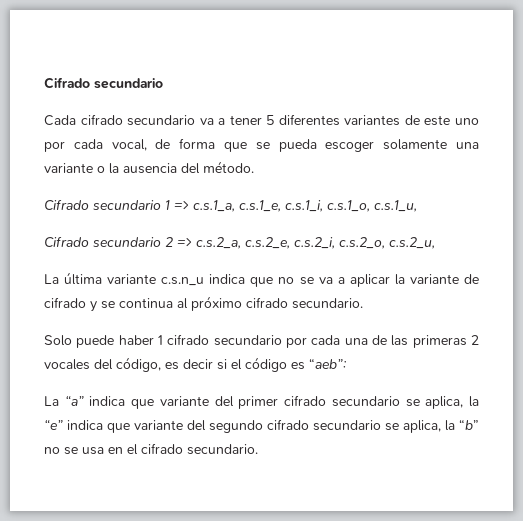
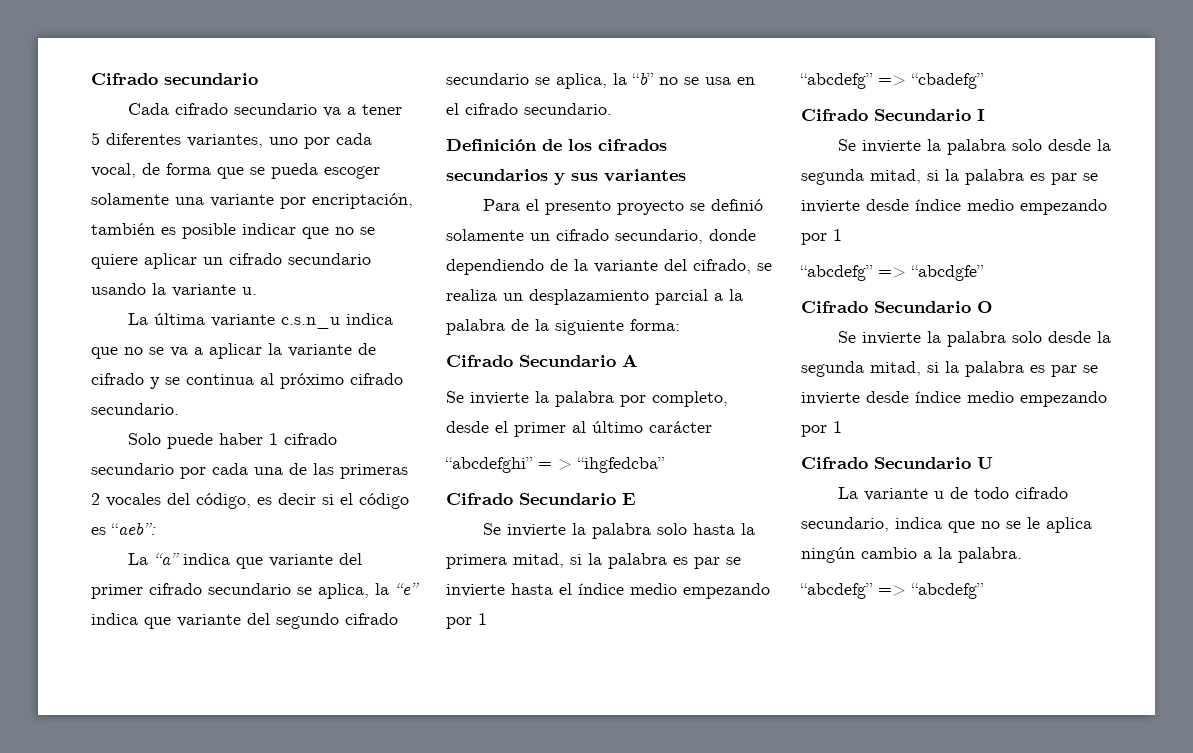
- Cada cifrado secundario va a tener 5 diferentes variantes de este uno por cada vocal, de forma que se pueda escoger solamente una variante o la ausencia del método.
- Cifrado secundario 1 => c.s.1_a, c.s.1_e, c.s.1_i, c.s.1_o, c.s.1_u,
- Cifrado secundario 2 => c.s.2_a, c.s.2_e, c.s.2_i, c.s.2_o, c.s.2_u,
+ Cada cifrado secundario va a tener 5 diferentes variantes, uno por cada vocal, de forma que se pueda escoger solamente una variante por encriptación, también es posible indicar que no se quiere aplicar un cifrado secundario usando la variante u.
+ Definición de los cifrados secundarios y sus variantes
+ Para el presento proyecto se definió solamente un cifrado secundario, donde dependiendo de la variante del cifrado, se realiza un desplazamiento parcial a la palabra de la siguiente forma:
+ Cifrado Secundario A
+ Se invierte la palabra por completo, desde el primer al último carácter
+ “abcdefghi” = > “ihgfedcba”
+ Cifrado Secundario E
+ Se invierte la palabra solo hasta la primera mitad, si la palabra es par se invierte hasta el índice medio empezando por 1
+ “abcdefg” => “cbadefg”
+ Cifrado Secundario I
+ Se invierte la palabra solo desde la segunda mitad, si la palabra es par se invierte desde índice medio empezando por 1
+ “abcdefg” => “abcdgfe”
+ Cifrado Secundario O
+ Se invierte la palabra solo desde la segunda mitad, si la palabra es par se invierte desde índice medio empezando por 1
+ Cifrado Secundario U
+ La variante u de todo cifrado secundario, indica que no se le aplica ningún cambio a la palabra.
+ “abcdefg” => “abcdefg”

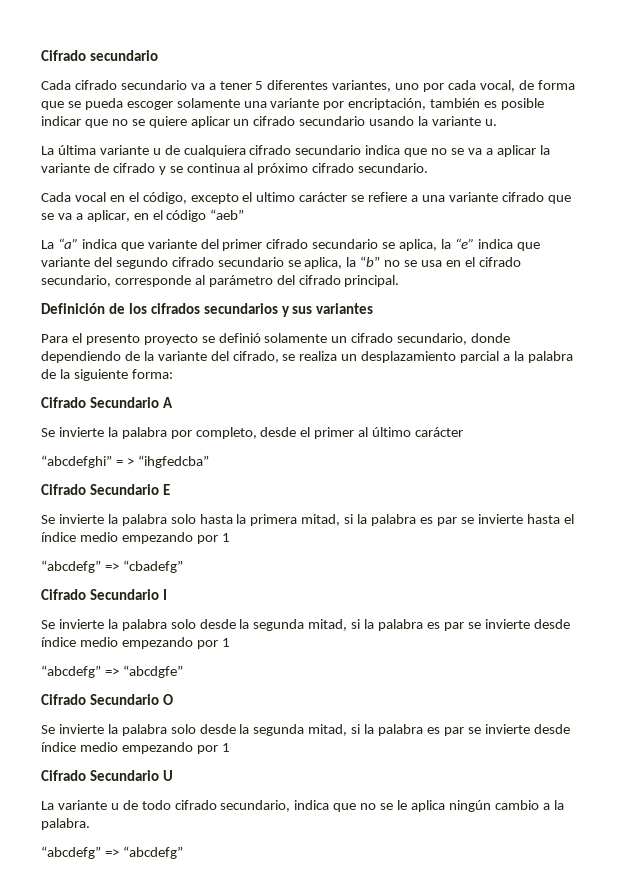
- La última variante c.s.n_u indica que no se va a aplicar la variante de cifrado y se continua al próximo cifrado secundario.
+ La última variante u de cualquiera cifrado secundario indica que no se va a aplicar la variante de cifrado y se continua al próximo cifrado secundario.
- Solo puede haber 1 cifrado secundario por cada una de las primeras 2 vocales del código, es decir si el código es “aeb”:
+ Cada vocal en el código, excepto el ultimo carácter se refiere a una variante cifrado que se va a aplicar, en el código “aeb”
- La “a” indica que variante del primer cifrado secundario se aplica, la “e” indica que variante del segundo cifrado secundario se aplica, la “b” no se usa en el cifrado secundario.
+ La “a” indica que variante del primer cifrado secundario se aplica, la “e” indica que variante del segundo cifrado secundario se aplica, la “b” no se usa en el cifrado secundario, corresponde al parámetro del cifrado principal.

